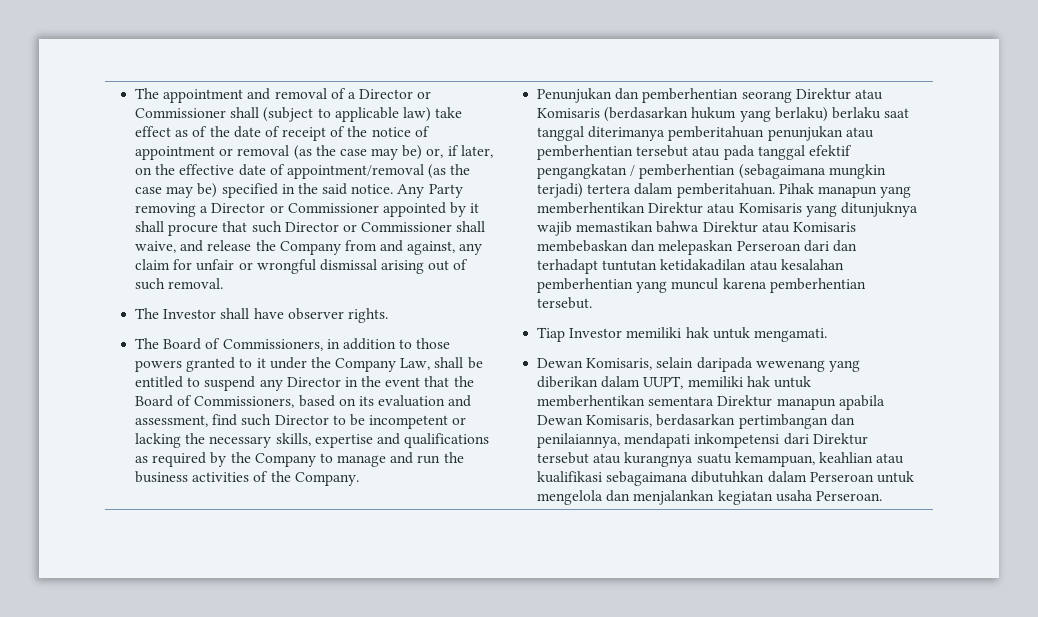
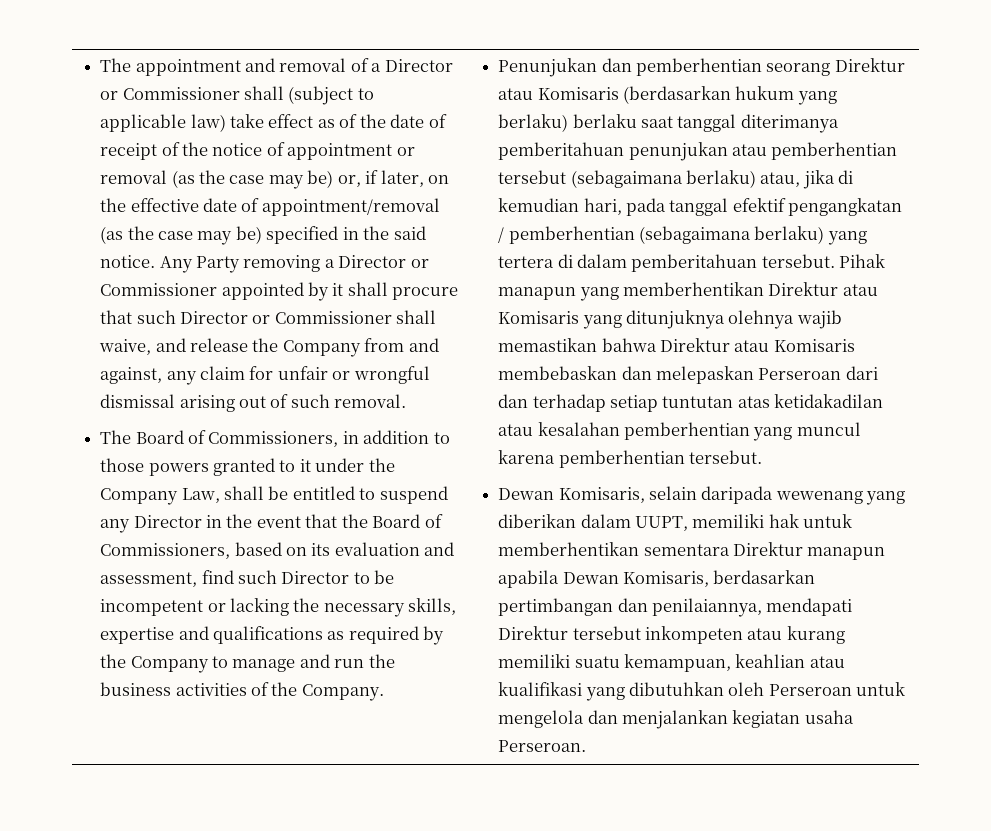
- The Investor shall have observer rights.
- Penunjukan dan pemberhentian seorang Direktur atau Komisaris (berdasarkan hukum yang berlaku) berlaku saat tanggal diterimanya pemberitahuan penunjukan atau pemberhentian tersebut atau pada tanggal efektif pengangkatan / pemberhentian (sebagaimana mungkin terjadi) tertera dalam pemberitahuan.
+ Penunjukan dan pemberhentian seorang Direktur atau Komisaris (berdasarkan hukum yang berlaku) berlaku saat tanggal diterimanya pemberitahuan penunjukan atau pemberhentian tersebut (sebagaimana berlaku) atau, jika di kemudian hari, pada tanggal efektif pengangkatan / pemberhentian (sebagaimana berlaku) yang tertera di dalam pemberitahuan tersebut.
- Pihak manapun yang memberhentikan Direktur atau Komisaris yang ditunjuknya wajib memastikan bahwa Direktur atau Komisaris membebaskan dan melepaskan Perseroan dari dan terhadapt tuntutan ketidakadilan atau kesalahan pemberhentian yang muncul karena pemberhentian tersebut.
+ Pihak manapun yang memberhentikan Direktur atau Komisaris yang ditunjuknya olehnya wajib memastikan bahwa Direktur atau Komisaris membebaskan dan melepaskan Perseroan dari dan terhadap setiap tuntutan atas ketidakadilan atau kesalahan pemberhentian yang muncul karena pemberhentian tersebut.
- Tiap Investor memiliki hak untuk mengamati.
- Dewan Komisaris, selain daripada wewenang yang diberikan dalam UUPT, memiliki hak untuk memberhentikan sementara Direktur manapun apabila Dewan Komisaris, berdasarkan pertimbangan dan penilaiannya, mendapati inkompetensi dari Direktur tersebut atau kurangnya suatu kemampuan, keahlian atau kualifikasi sebagaimana dibutuhkan dalam Perseroan untuk mengelola dan menjalankan kegiatan usaha Perseroan.
+ Dewan Komisaris, selain daripada wewenang yang diberikan dalam UUPT, memiliki hak untuk memberhentikan sementara Direktur manapun apabila Dewan Komisaris, berdasarkan pertimbangan dan penilaiannya, mendapati Direktur tersebut inkompeten atau kurang memiliki suatu kemampuan, keahlian atau kualifikasi yang dibutuhkan oleh Perseroan untuk mengelola dan menjalankan kegiatan usaha Perseroan.

